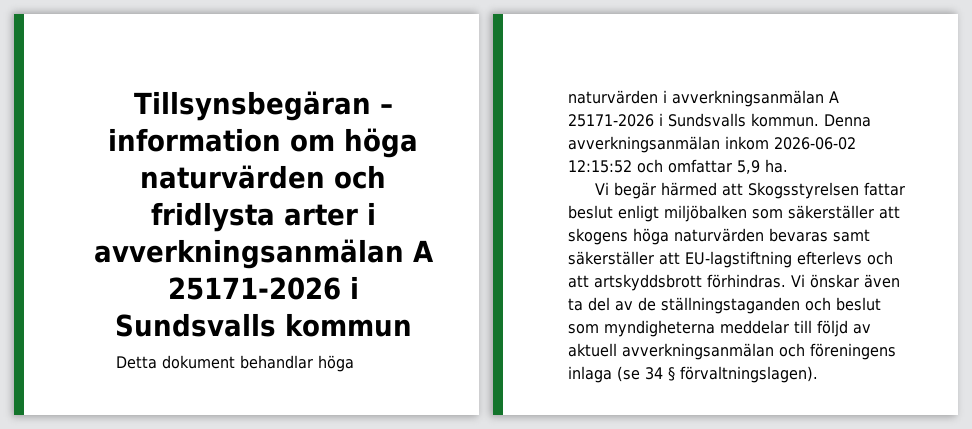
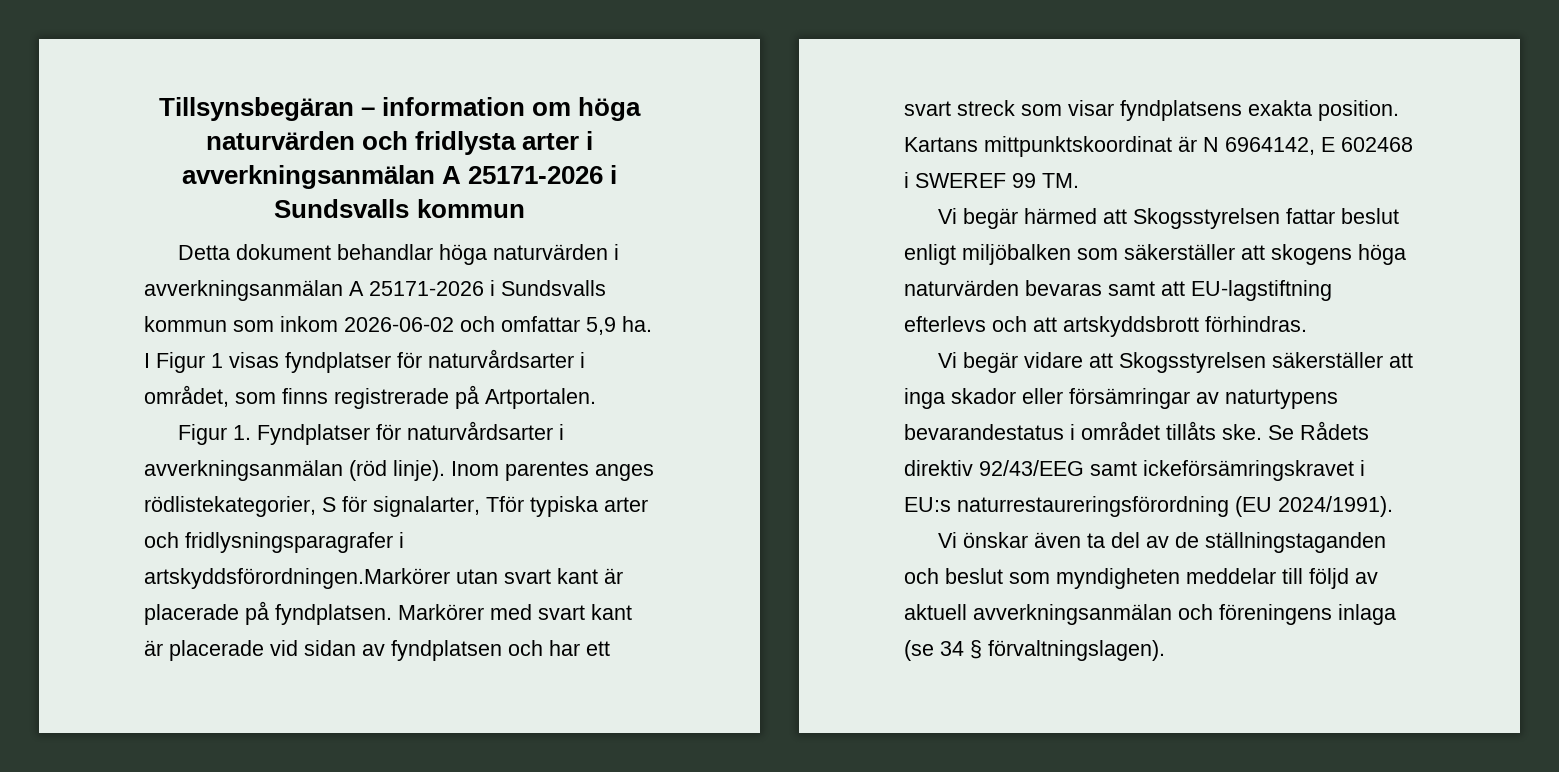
- Detta dokument behandlar höga naturvärden i avverkningsanmälan A 25171-2026 i Sundsvalls kommun. Denna avverkningsanmälan inkom 2026-06-02 12:15:52 och omfattar 5,9 ha.
+ Detta dokument behandlar höga naturvärden i avverkningsanmälan A 25171-2026 i Sundsvalls kommun som inkom 2026-06-02 och omfattar 5,9 ha. I Figur 1 visas fyndplatser för naturvårdsarter i området, som finns registrerade på Artportalen.
+ Figur 1. Fyndplatser för naturvårdsarter i avverkningsanmälan (röd linje). Inom parentes anges rödlistekategorier, S för signalarter, Tför typiska arter och fridlysningsparagrafer i artskyddsförordningen.Markörer utan svart kant är placerade på fyndplatsen. Markörer med svart kant är placerade vid sidan av fyndplatsen och har ett svart streck som visar fyndplatsens exakta position. Kartans mittpunktskoordinat är N 6964142, E 602468 i SWEREF 99 TM.
- Vi begär härmed att Skogsstyrelsen fattar beslut enligt miljöbalken som säkerställer att skogens höga naturvärden bevaras samt säkerställer att EU-lagstiftning efterlevs och att artskyddsbrott förhindras. Vi önskar även ta del av de ställningstaganden och beslut som myndigheterna meddelar till följd av aktuell avverkningsanmälan och föreningens inlaga (se 34 § förvaltningslagen).
+ Vi begär härmed att Skogsstyrelsen fattar beslut enligt miljöbalken som säkerställer att skogens höga naturvärden bevaras samt att EU-lagstiftning efterlevs och att artskyddsbrott förhindras.
+ Vi begär vidare att Skogsstyrelsen säkerställer att inga skador eller försämringar av naturtypens bevarandestatus i området tillåts ske. Se Rådets direktiv 92/43/EEG samt ickeförsämringskravet i EU:s naturrestaureringsförordning (EU 2024/1991).
+ Vi önskar även ta del av de ställningstaganden och beslut som myndigheten meddelar till följd av aktuell avverkningsanmälan och föreningens inlaga (se 34 § förvaltningslagen).

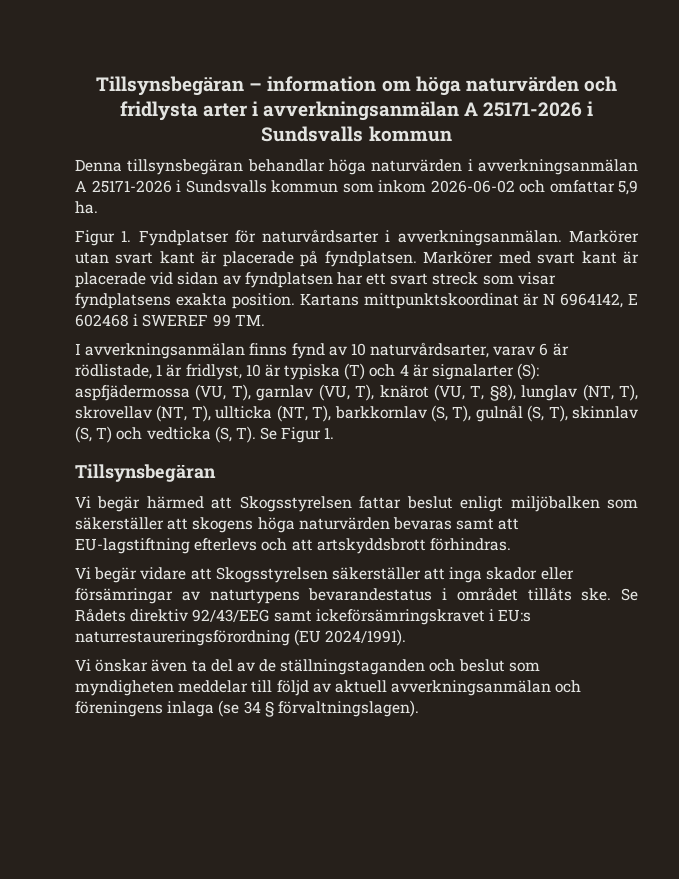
- Detta dokument behandlar höga naturvärden i avverkningsanmälan A 25171-2026 i Sundsvalls kommun som inkom 2026-06-02 och omfattar 5,9 ha. I Figur 1 visas fyndplatser för naturvårdsarter i området, som finns registrerade på Artportalen.
+ Denna tillsynsbegäran behandlar höga naturvärden i avverkningsanmälan A 25171-2026 i Sundsvalls kommun som inkom 2026-06-02 och omfattar 5,9 ha.
- Figur 1. Fyndplatser för naturvårdsarter i avverkningsanmälan (röd linje). Inom parentes anges rödlistekategorier, S för signalarter, Tför typiska arter och fridlysningsparagrafer i artskyddsförordningen.Markörer utan svart kant är placerade på fyndplatsen.
+ Figur 1. Fyndplatser för naturvårdsarter i avverkningsanmälan. Markörer utan svart kant är placerade på fyndplatsen.
- Markörer med svart kant är placerade vid sidan av fyndplatsen och har ett svart streck som visar fyndplatsens exakta position.
+ Markörer med svart kant är placerade vid sidan av fyndplatsen har ett svart streck som visar fyndplatsens exakta position.
+ I avverkningsanmälan finns fynd av 10 naturvårdsarter, varav 6 är rödlistade, 1 är fridlyst, 10 är typiska (T) och 4 är signalarter (S): aspfjädermossa (VU, T), garnlav (VU, T), knärot (VU, T, §8), lunglav (NT, T), skrovellav (NT, T), ullticka (NT, T), barkkornlav (S, T), gulnål (S, T), skinnlav (S, T) och vedticka (S, T). Se Figur 1.
+ Tillsynsbegäran

